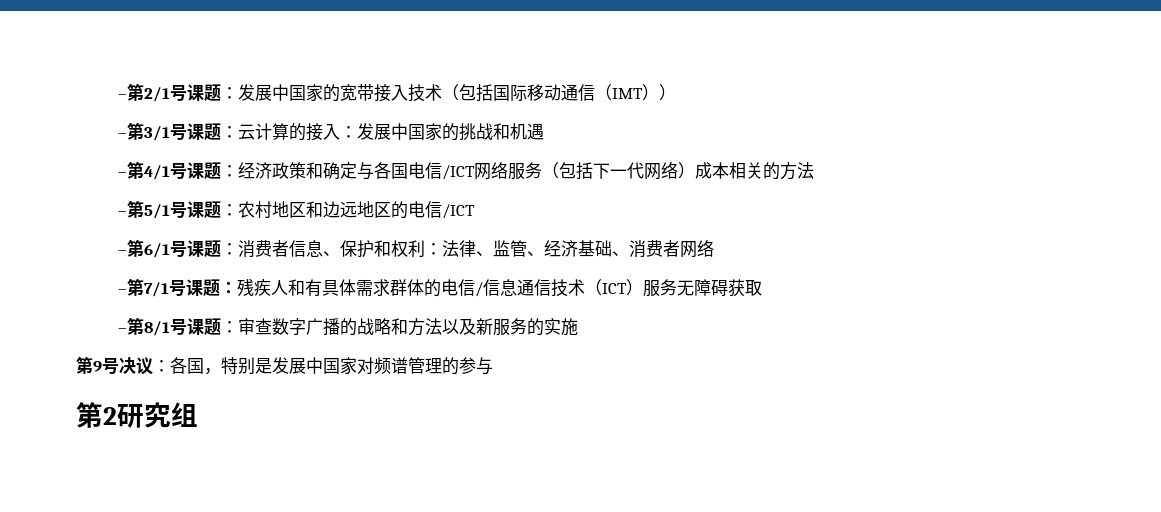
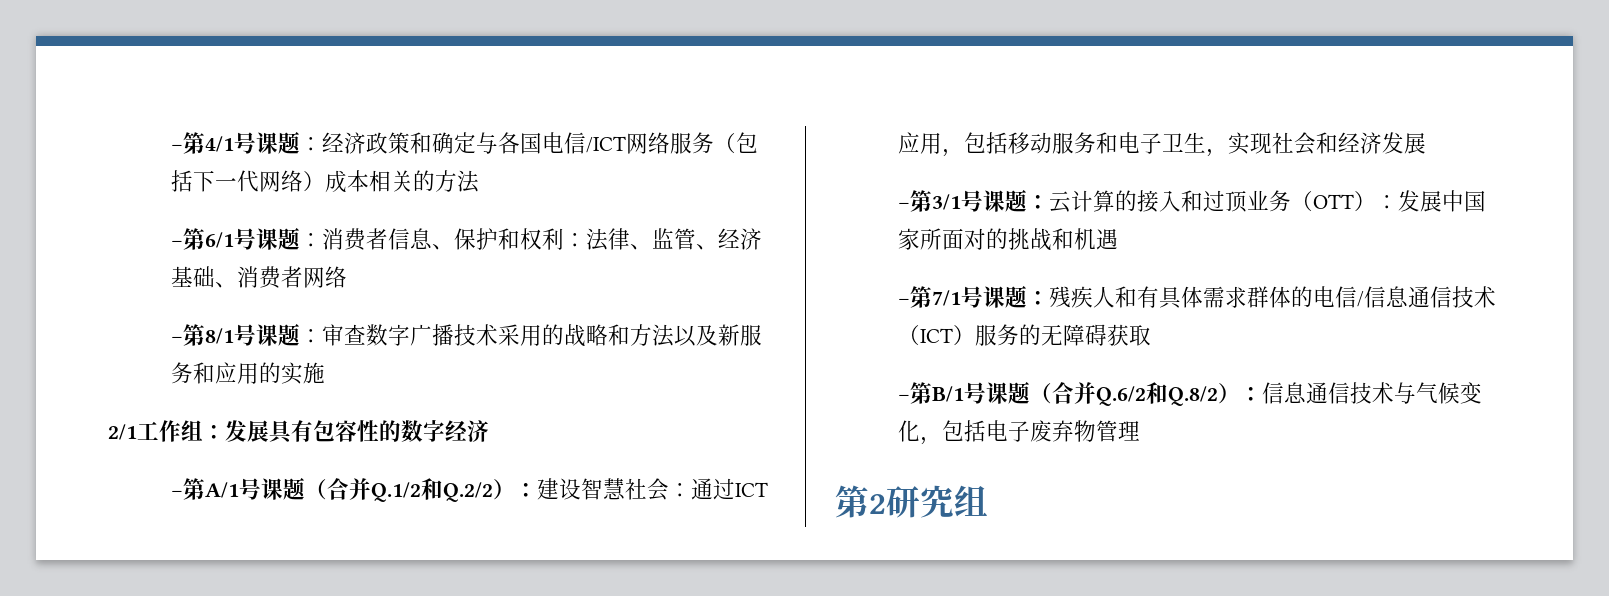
- –第2/1号课题：发展中国家的宽带接入技术（包括国际移动通信（IMT））
- –第3/1号课题：云计算的接入：发展中国家的挑战和机遇
- –第5/1号课题：农村地区和边远地区的电信/ICT
+ –第8/1号课题：审查数字广播技术采用的战略和方法以及新服务和应用的实施
+ 2/1工作组：发展具有包容性的数字经济
+ –第A/1号课题（合并Q.1/2和Q.2/2）：建设智慧社会：通过ICT应用，包括移动服务和电子卫生，实现社会和经济发展
+ –第3/1号课题：云计算的接入和过顶业务（OTT）：发展中国家所面对的挑战和机遇
- –第7/1号课题：残疾人和有具体需求群体的电信/信息通信技术（ICT）服务无障碍获取
+ –第7/1号课题：残疾人和有具体需求群体的电信/信息通信技术（ICT）服务的无障碍获取
- –第8/1号课题：审查数字广播的战略和方法以及新服务的实施
- 第9号决议：各国，特别是发展中国家对频谱管理的参与
+ –第B/1号课题（合并Q.6/2和Q.8/2）：信息通信技术与气候变化，包括电子废弃物管理

